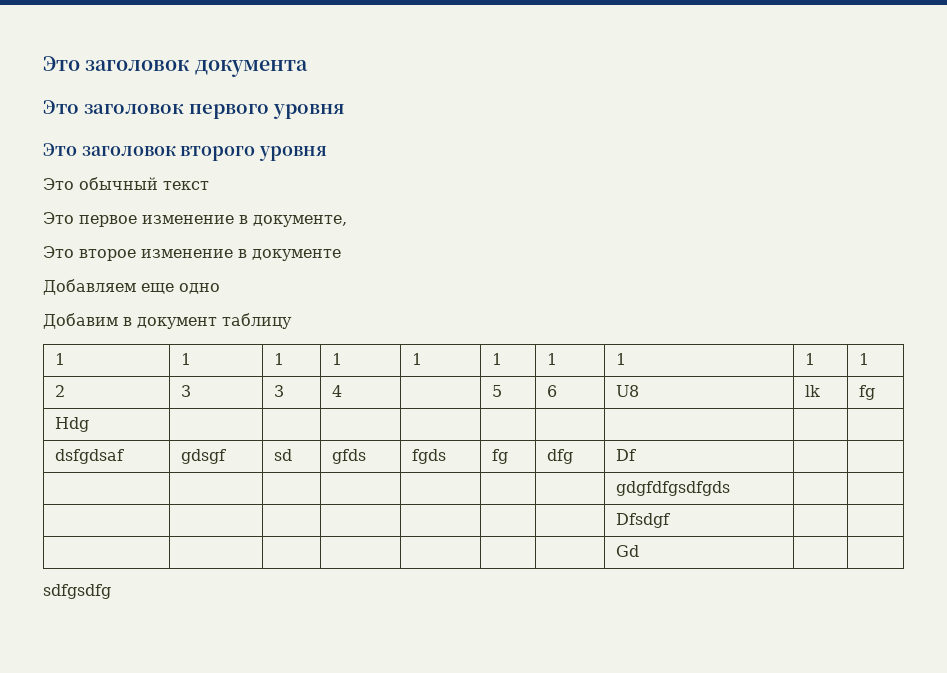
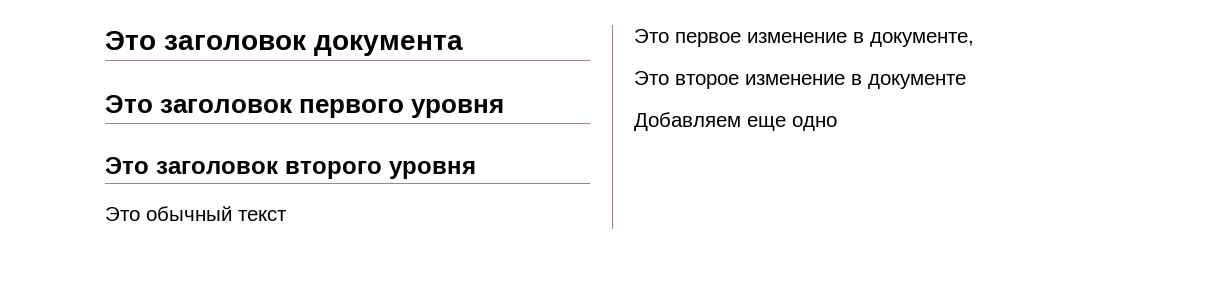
- Добавим в документ таблицу
- 1 | 1 | 1 | 1 | 1 | 1 | 1 | 1 | 1 | 1
- 2 | 3 | 3 | 4 | | 5 | 6 | U8 | lk | fg
- Hdg | | | | | | | | |
- dsfgdsaf | gdsgf | sd | gfds | fgds | fg | dfg | Df | |
- | | | | | | | gdgfdfgsdfgds | |
- | | | | | | | Dfsdgf | |
- | | | | | | | Gd | |
- sdfgsdfg

